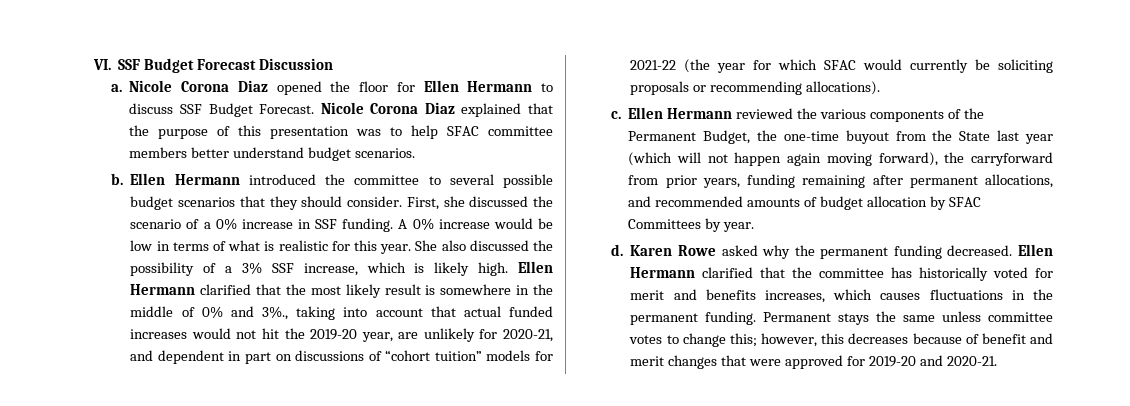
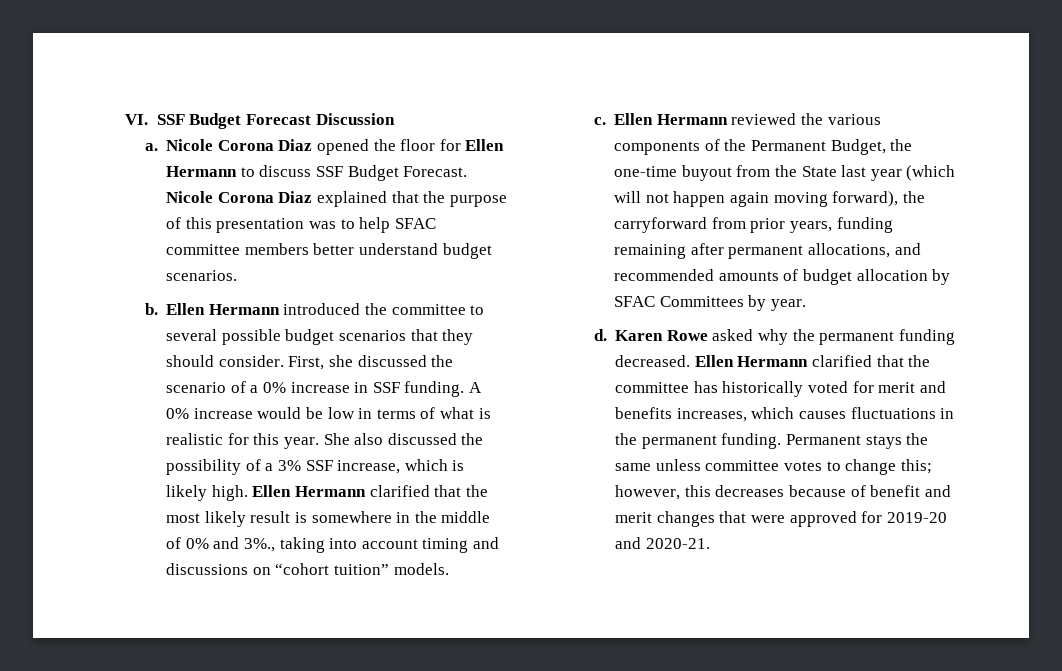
- Ellen Hermann clarified that the most likely result is somewhere in the middle of 0% and 3%., taking into account that actual funded increases would not hit the 2019-20 year, are unlikely for 2020-21, and dependent in part on discussions of “cohort tuition” models for 2021-22 (the year for which SFAC would currently be soliciting proposals or recommending allocations).
+ Ellen Hermann clarified that the most likely result is somewhere in the middle of 0% and 3%., taking into account timing and discussions on “cohort tuition” models.

